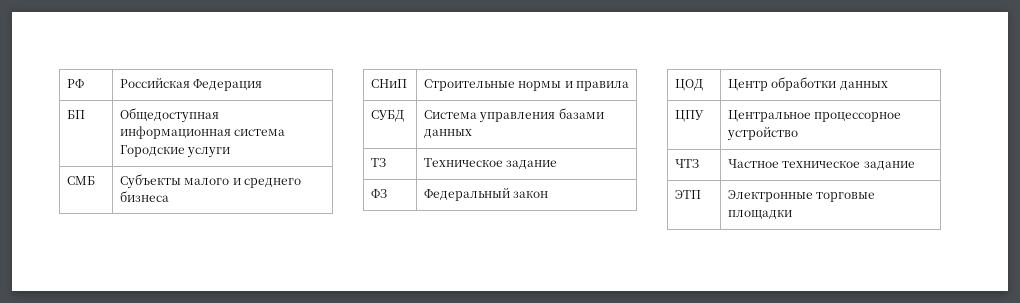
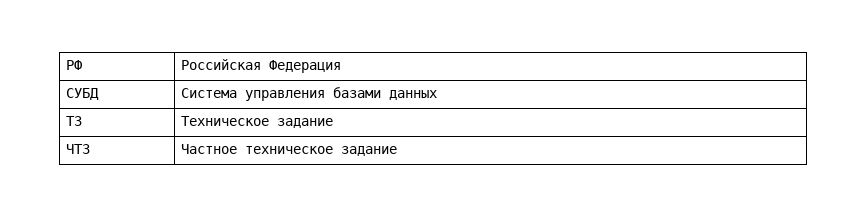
- БП | Общедоступная информационная система Городские услуги
- СМБ | Субъекты малого и среднего бизнеса
- СНиП | Строительные нормы и правила
- ФЗ | Федеральный закон
- ЦОД | Центр обработки данных
- ЦПУ | Центральное процессорное устройство
- ЭТП | Электронные торговые площадки

